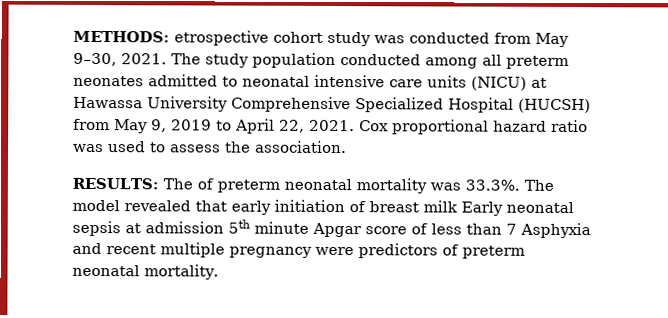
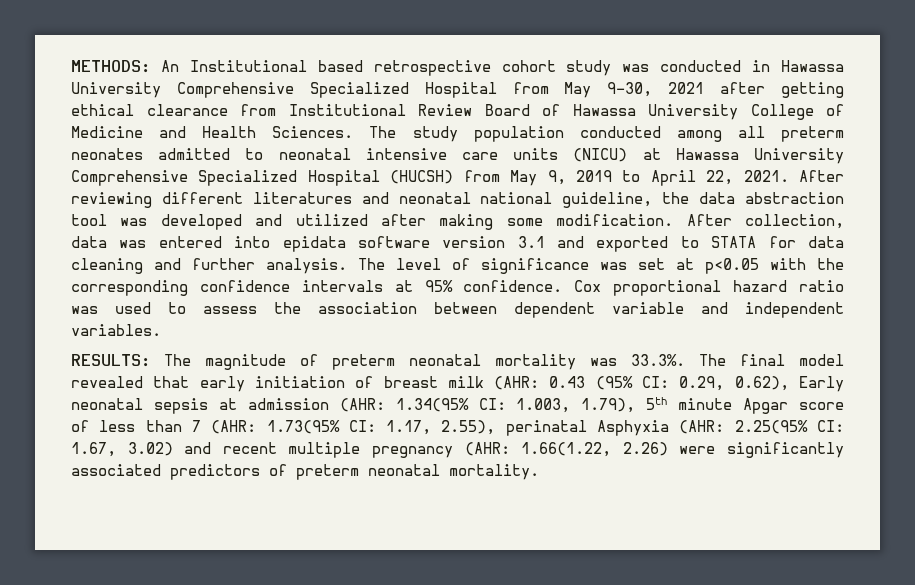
- METHODS: etrospective cohort study was conducted from May 9–30, 2021.
+ METHODS: An Institutional based retrospective cohort study was conducted in Hawassa University Comprehensive Specialized Hospital from May 9–30, 2021 after getting ethical clearance from Institutional Review Board of Hawassa University College of Medicine and Health Sciences.
+ After reviewing different literatures and neonatal national guideline, the data abstraction tool was developed and utilized after making some modification. After collection, data was entered into epidata software version 3.1 and exported to STATA for data cleaning and further analysis. The level of significance was set at p<0.05 with the corresponding confidence intervals at 95% confidence.
- Cox proportional hazard ratio was used to assess the association.
+ Cox proportional hazard ratio was used to assess the association between dependent variable and independent variables.
- RESULTS: The of preterm neonatal mortality was 33.3%. The model revealed that early initiation of breast milk Early neonatal sepsis at admission 5th minute Apgar score of less than 7 Asphyxia and recent multiple pregnancy were predictors of preterm neonatal mortality.
+ RESULTS: The magnitude of preterm neonatal mortality was 33.3%. The final model revealed that early initiation of breast milk (AHR: 0.43 (95% CI: 0.29, 0.62), Early neonatal sepsis at admission (AHR: 1.34(95% CI: 1.003, 1.79), 5th minute Apgar score of less than 7 (AHR: 1.73(95% CI: 1.17, 2.55), perinatal Asphyxia (AHR: 2.25(95% CI: 1.67, 3.02) and recent multiple pregnancy (AHR: 1.66(1.22, 2.26) were significantly associated predictors of preterm neonatal mortality.

